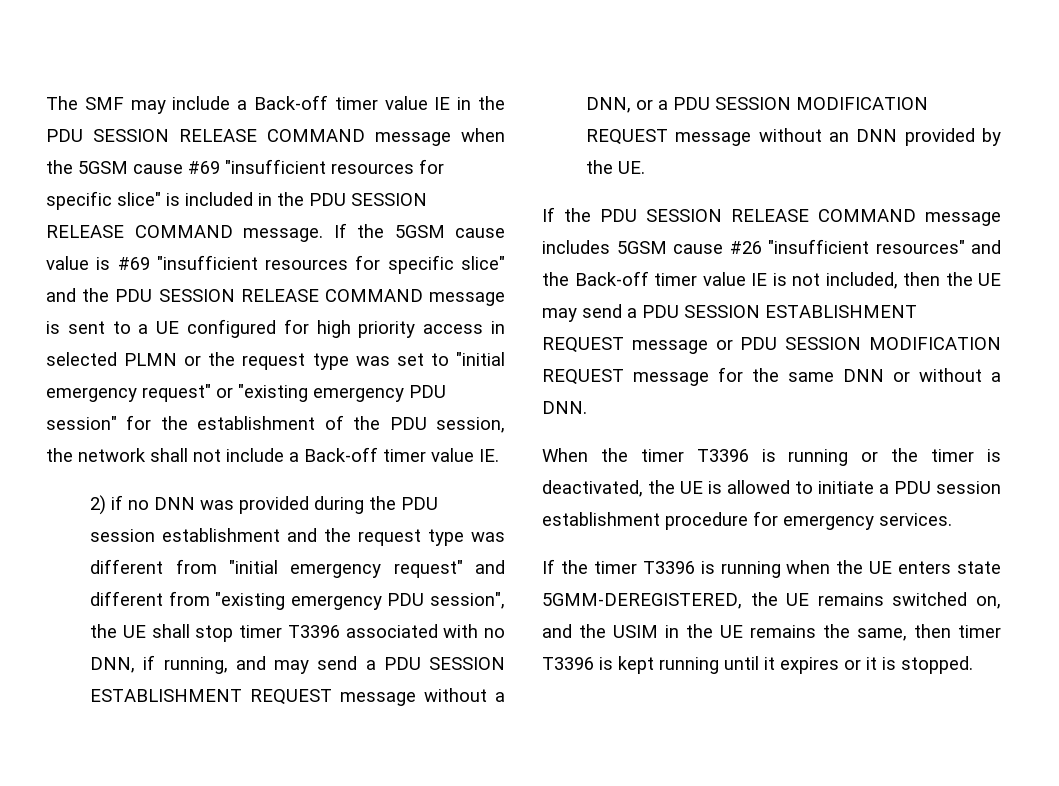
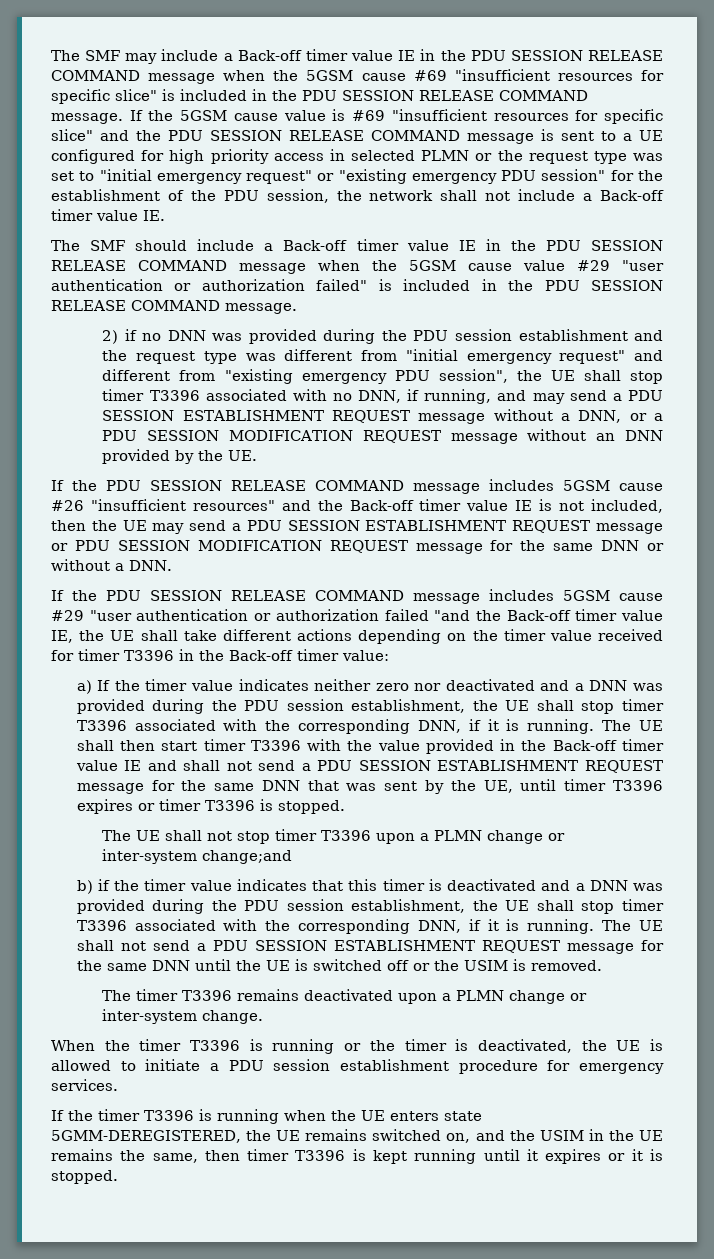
+ The SMF should include a Back-off timer value IE in the PDU SESSION RELEASE COMMAND message when the 5GSM cause value #29 "user authentication or authorization failed" is included in the PDU SESSION RELEASE COMMAND message.
+ If the PDU SESSION RELEASE COMMAND message includes 5GSM cause #29 "user authentication or authorization failed "and the Back-off timer value IE, the UE shall take different actions depending on the timer value received for timer T3396 in the Back-off timer value:
+ a) If the timer value indicates neither zero nor deactivated and a DNN was provided during the PDU session establishment, the UE shall stop timer T3396 associated with the corresponding DNN, if it is running. The UE shall then start timer T3396 with the value provided in the Back-off timer value IE and shall not send a PDU SESSION ESTABLISHMENT REQUEST message for the same DNN that was sent by the UE, until timer T3396 expires or timer T3396 is stopped.
+ The UE shall not stop timer T3396 upon a PLMN change or inter-system change;and
+ b) if the timer value indicates that this timer is deactivated and a DNN was provided during the PDU session establishment, the UE shall stop timer T3396 associated with the corresponding DNN, if it is running. The UE shall not send a PDU SESSION ESTABLISHMENT REQUEST message for the same DNN until the UE is switched off or the USIM is removed.
+ The timer T3396 remains deactivated upon a PLMN change or inter-system change.

